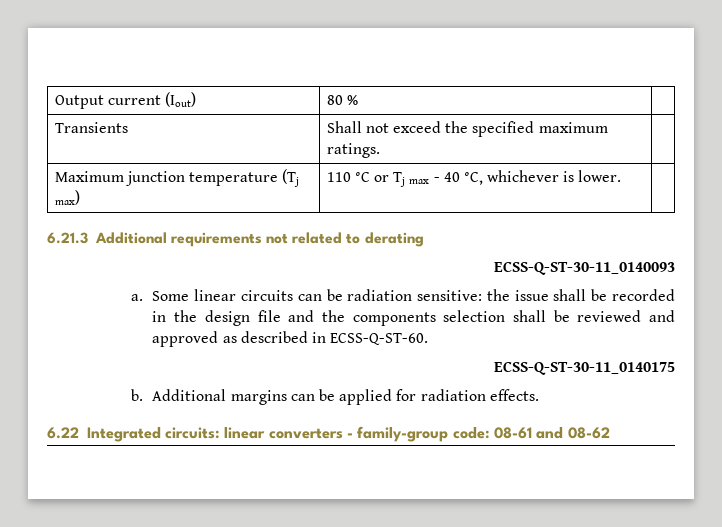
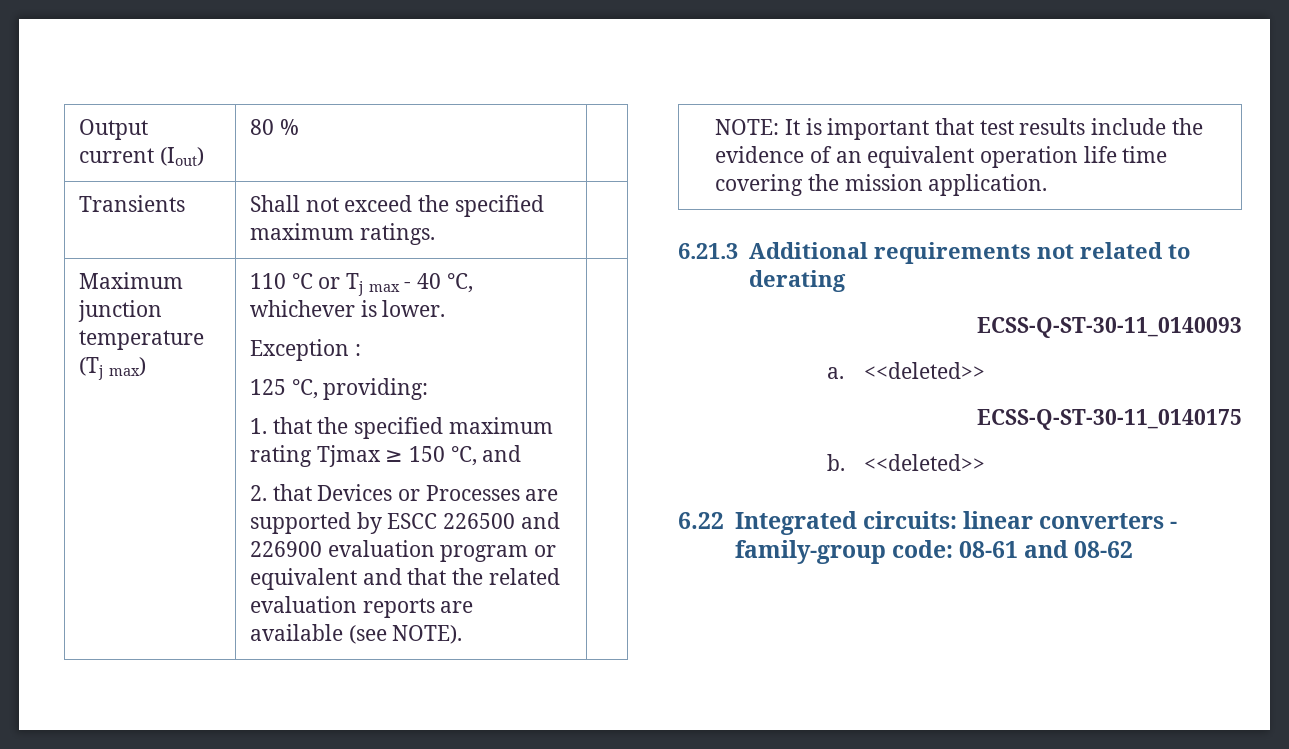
+ Exception :
+ 125 °C, providing:
+ 1. that the specified maximum rating Tjmax ≥ 150 °C, and
+ 2. that Devices or Processes are supported by ESCC 226500 and 226900 evaluation program or equivalent and that the related evaluation reports are available (see NOTE). |
+ NOTE: It is important that test results include the evidence of an equivalent operation life time covering the mission application.
- a. Some linear circuits can be radiation sensitive: the issue shall be recorded in the design file and the components selection shall be reviewed and approved as described in ECSS-Q-ST-60.
+ a. <<deleted>>
  ECSS-Q-ST-30-11_0140175
- b. Additional margins can be applied for radiation effects.
+ b. <<deleted>>

